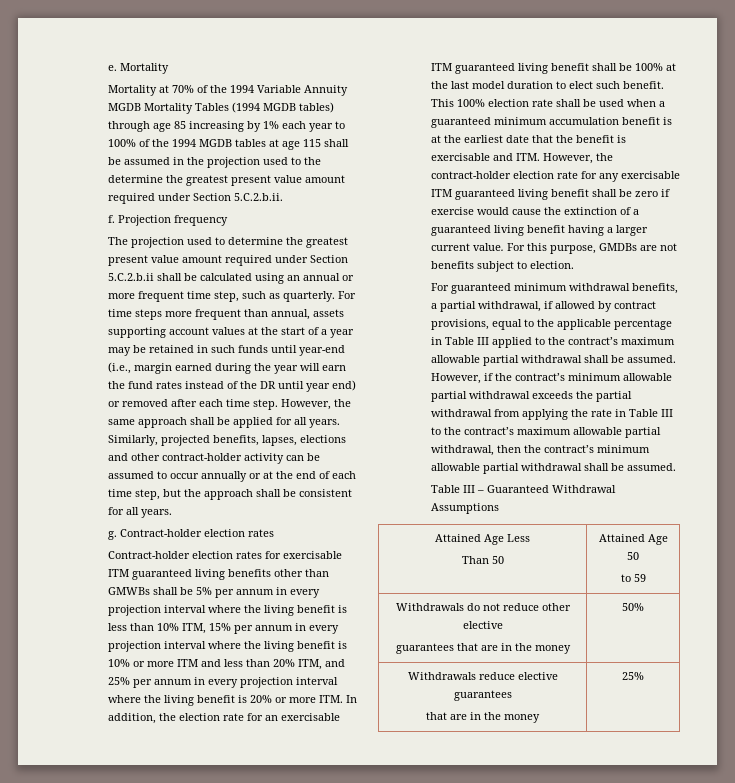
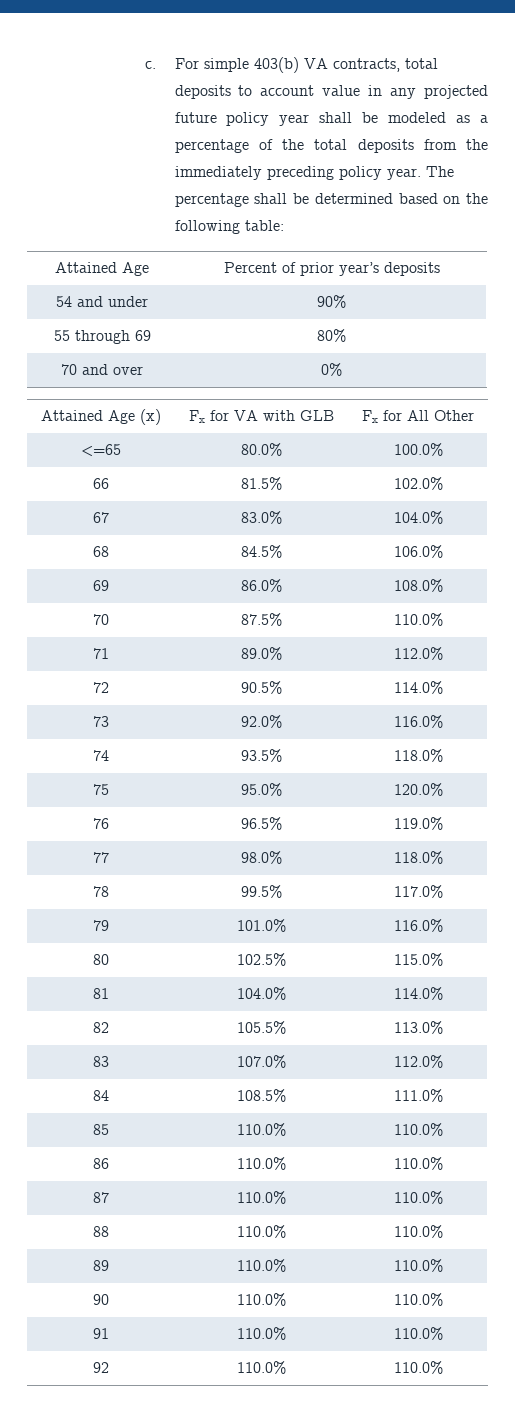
- e. Mortality
- Mortality at 70% of the 1994 Variable Annuity MGDB Mortality Tables (1994 MGDB tables) through age 85 increasing by 1% each year to 100% of the 1994 MGDB tables at age 115 shall be assumed in the projection used to the determine the greatest present value amount required under Section 5.C.2.b.ii.
- f. Projection frequency
- The projection used to determine the greatest present value amount required under Section 5.C.2.b.ii shall be calculated using an annual or more frequent time step, such as quarterly. For time steps more frequent than annual, assets supporting account values at the start of a year may be retained in such funds until year-end (i.e., margin earned during the year will earn the fund rates instead of the DR until year end) or removed after each time step. However, the same approach shall be applied for all years. Similarly, projected benefits, lapses, elections and other contract-holder activity can be assumed to occur annually or at the end of each time step, but the approach shall be consistent for all years.
- g. Contract-holder election rates
- Contract-holder election rates for exercisable ITM guaranteed living benefits other than GMWBs shall be 5% per annum in every projection interval where the living benefit is less than 10% ITM, 15% per annum in every projection interval where the living benefit is 10% or more ITM and less than 20% ITM, and 25% per annum in every projection interval where the living benefit is 20% or more ITM. In addition, the election rate for an exercisable ITM guaranteed living benefit shall be 100% at the last model duration to elect such benefit. This 100% election rate shall be used when a guaranteed minimum accumulation benefit is at the earliest date that the benefit is exercisable and ITM. However, the contract-holder election rate for any exercisable ITM guaranteed living benefit shall be zero if exercise would cause the extinction of a guaranteed living benefit having a larger current value. For this purpose, GMDBs are not benefits subject to election.
- For guaranteed minimum withdrawal benefits, a partial withdrawal, if allowed by contract provisions, equal to the applicable percentage in Table III applied to the contract’s maximum allowable partial withdrawal shall be assumed. However, if the contract’s minimum allowable partial withdrawal exceeds the partial withdrawal from applying the rate in Table III to the contract’s maximum allowable partial withdrawal, then the contract’s minimum allowable partial withdrawal shall be assumed.
- Table III – Guaranteed Withdrawal Assumptions
- Attained Age Less
- Than 50 | Attained Age 50
- to 59
- Withdrawals do not reduce other elective
- guarantees that are in the money | 50%
- Withdrawals reduce elective guarantees
- that are in the money | 25%
+ c. For simple 403(b) VA contracts, total deposits to account value in any projected future policy year shall be modeled as a percentage of the total deposits from the immediately preceding policy year. The percentage shall be determined based on the following table:
+ Attained Age | Percent of prior year’s deposits
+ 54 and under | 90%
+ 55 through 69 | 80%
+ 70 and over | 0%
+ Attained Age (x) | Fx for VA with GLB | Fx for All Other
+ <=65 | 80.0% | 100.0%
+ 66 | 81.5% | 102.0%
+ 67 | 83.0% | 104.0%
+ 68 | 84.5% | 106.0%
+ 69 | 86.0% | 108.0%
+ 70 | 87.5% | 110.0%
+ 71 | 89.0% | 112.0%
+ 72 | 90.5% | 114.0%
+ 73 | 92.0% | 116.0%
+ 74 | 93.5% | 118.0%
+ 75 | 95.0% | 120.0%
+ 76 | 96.5% | 119.0%
+ 77 | 98.0% | 118.0%
+ 78 | 99.5% | 117.0%
+ 79 | 101.0% | 116.0%
+ 80 | 102.5% | 115.0%
+ 81 | 104.0% | 114.0%
+ 82 | 105.5% | 113.0%
+ 83 | 107.0% | 112.0%
+ 84 | 108.5% | 111.0%
+ 85 | 110.0% | 110.0%
+ 86 | 110.0% | 110.0%
+ 87 | 110.0% | 110.0%
+ 88 | 110.0% | 110.0%
+ 89 | 110.0% | 110.0%
+ 90 | 110.0% | 110.0%
+ 91 | 110.0% | 110.0%
+ 92 | 110.0% | 110.0%

